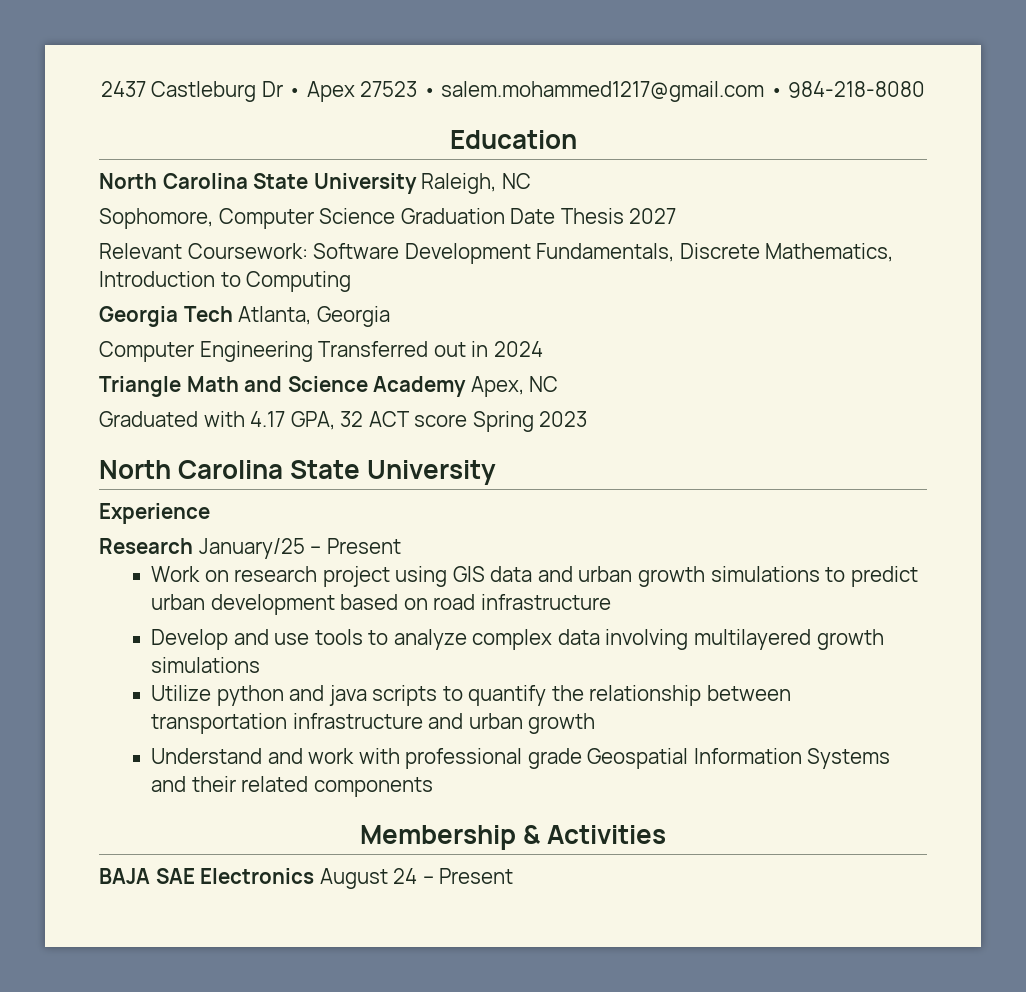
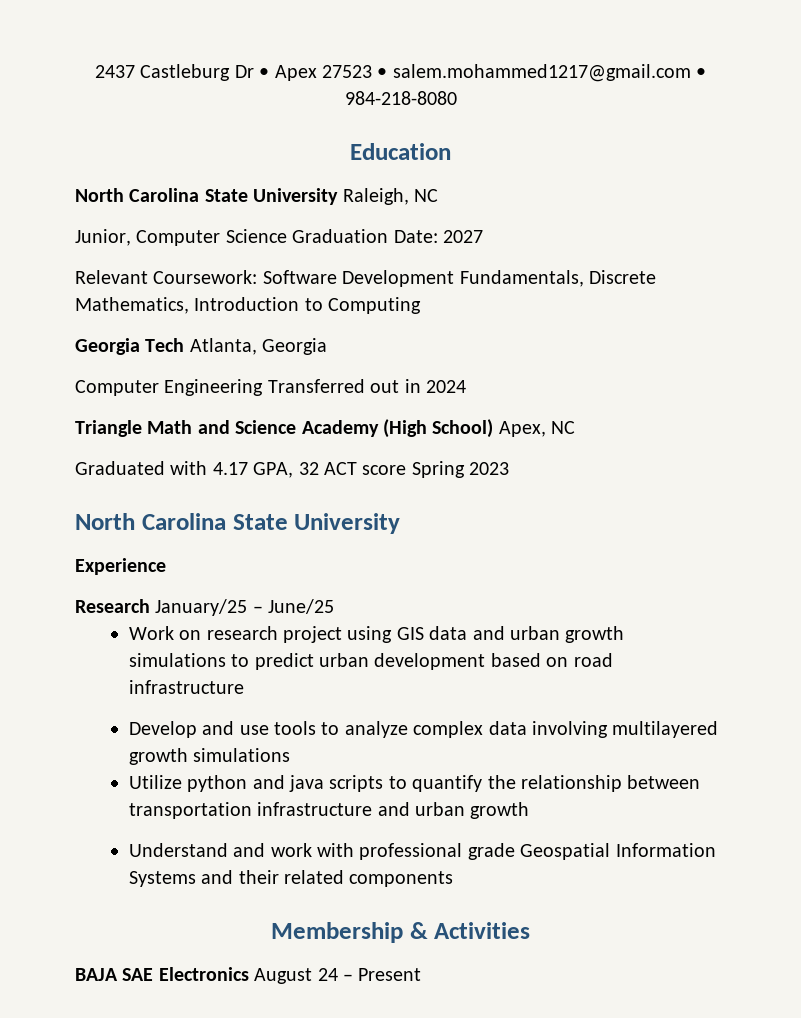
- Sophomore, Computer Science Graduation Date Thesis 2027
+ Junior, Computer Science Graduation Date: 2027
- Triangle Math and Science Academy Apex, NC
+ Triangle Math and Science Academy (High School) Apex, NC
- Research January/25 – Present
+ Research January/25 – June/25

